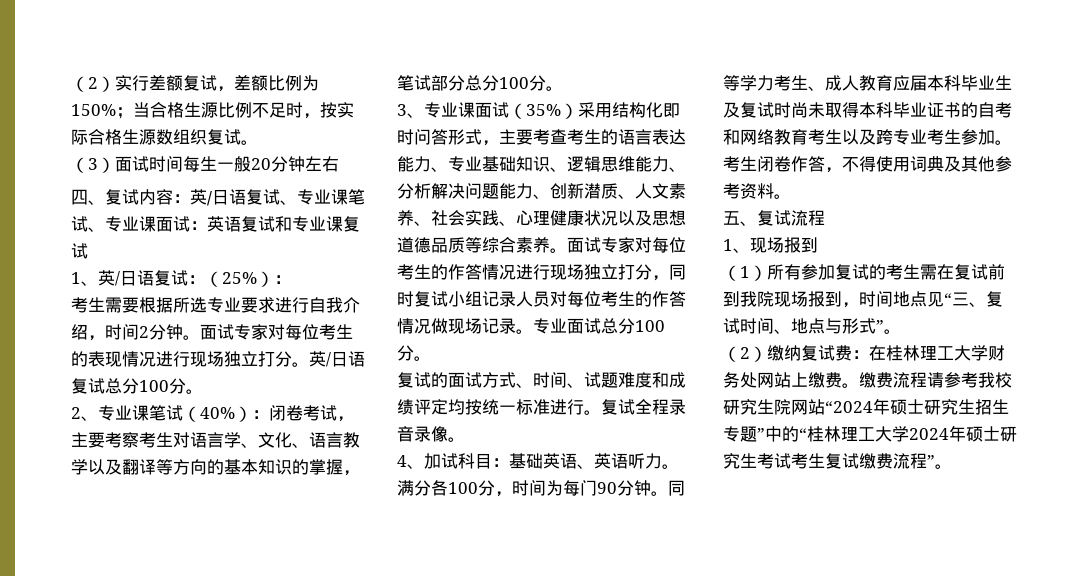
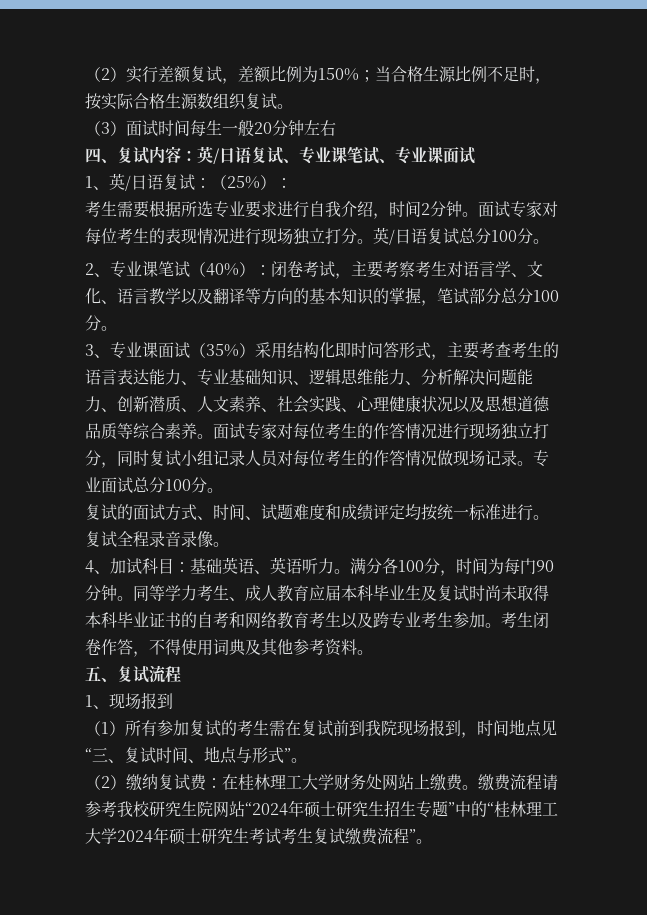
- 四、复试内容：英/日语复试、专业课笔试、专业课面试：英语复试和专业课复试
+ 四、复试内容：英/日语复试、专业课笔试、专业课面试

